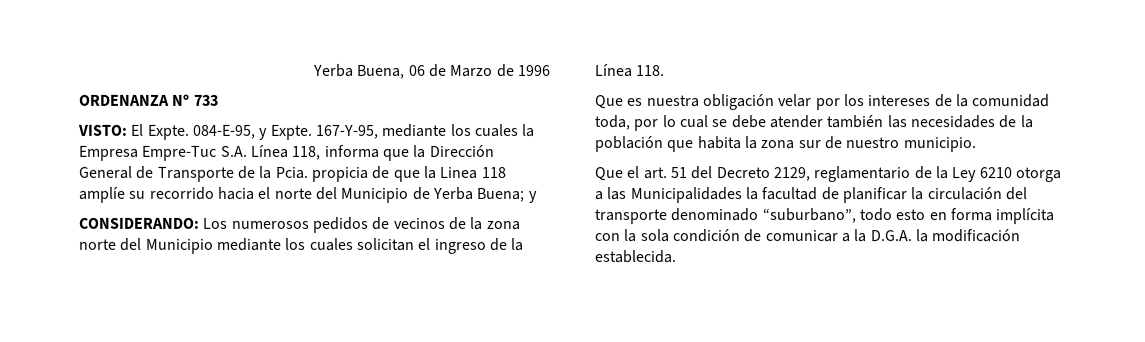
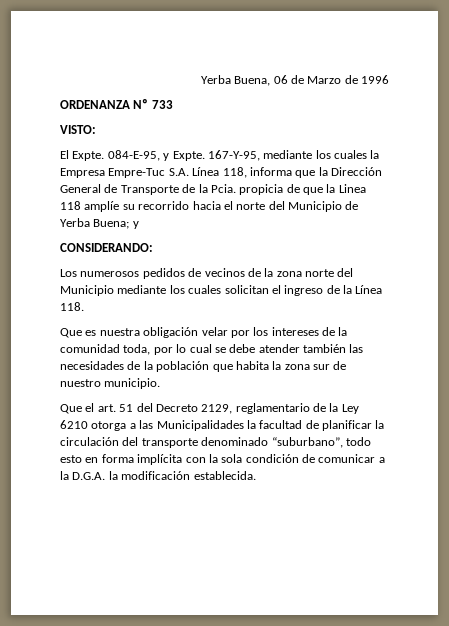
- VISTO: El Expte.
+ VISTO:
+ El Expte.
- CONSIDERANDO: Los numerosos pedidos de vecinos de la zona norte del Municipio mediante los cuales solicitan el ingreso de la Línea 118.
+ CONSIDERANDO:
+ Los numerosos pedidos de vecinos de la zona norte del Municipio mediante los cuales solicitan el ingreso de la Línea 118.

